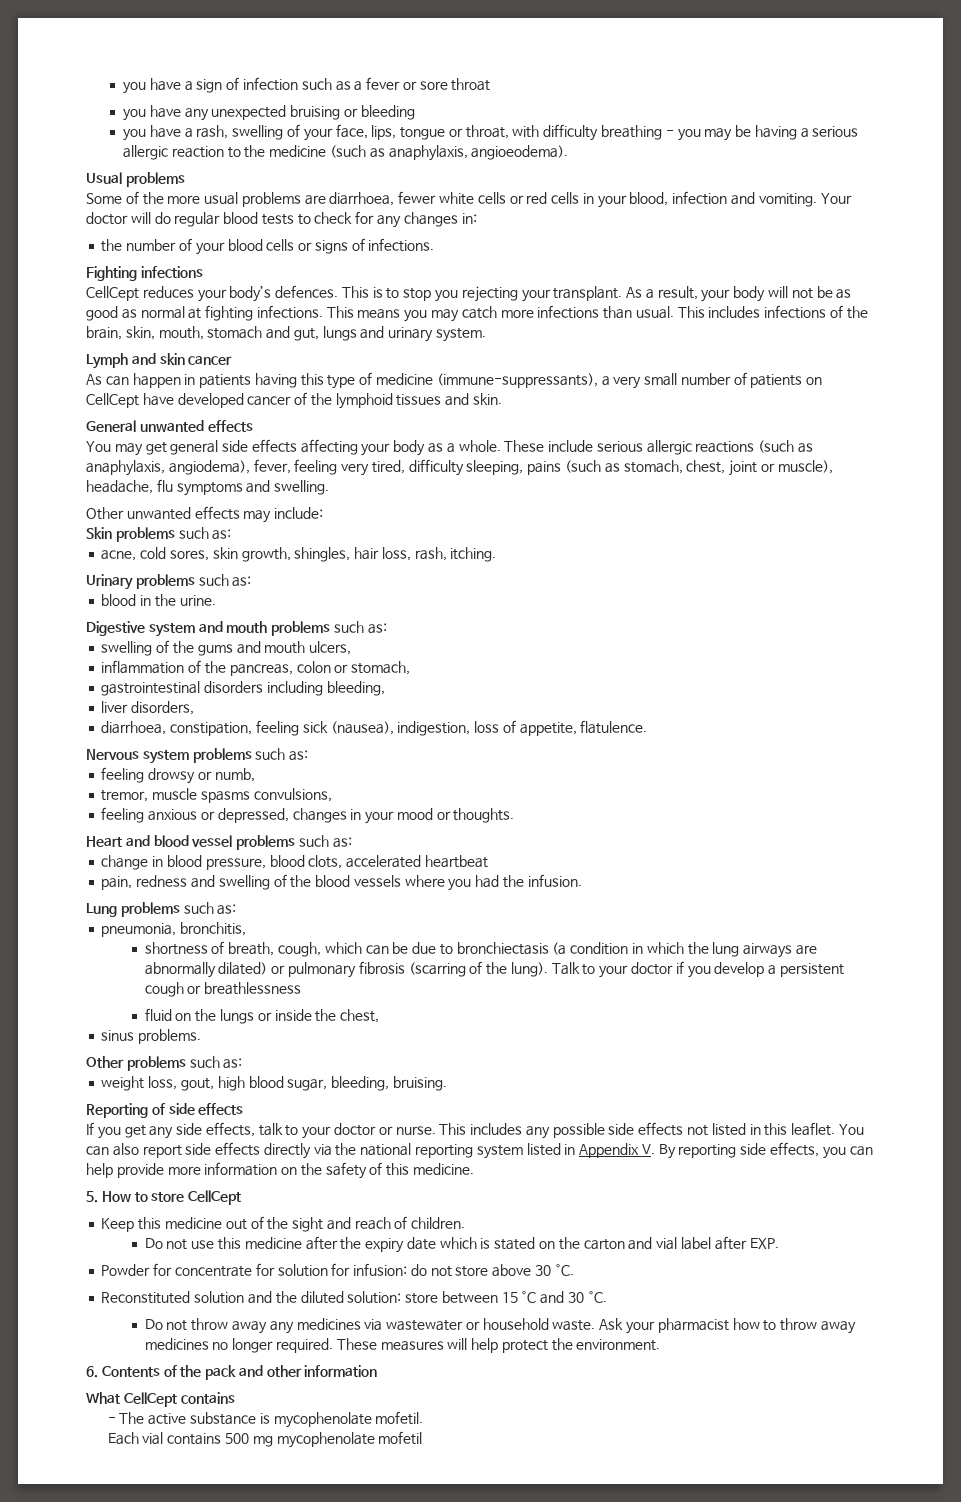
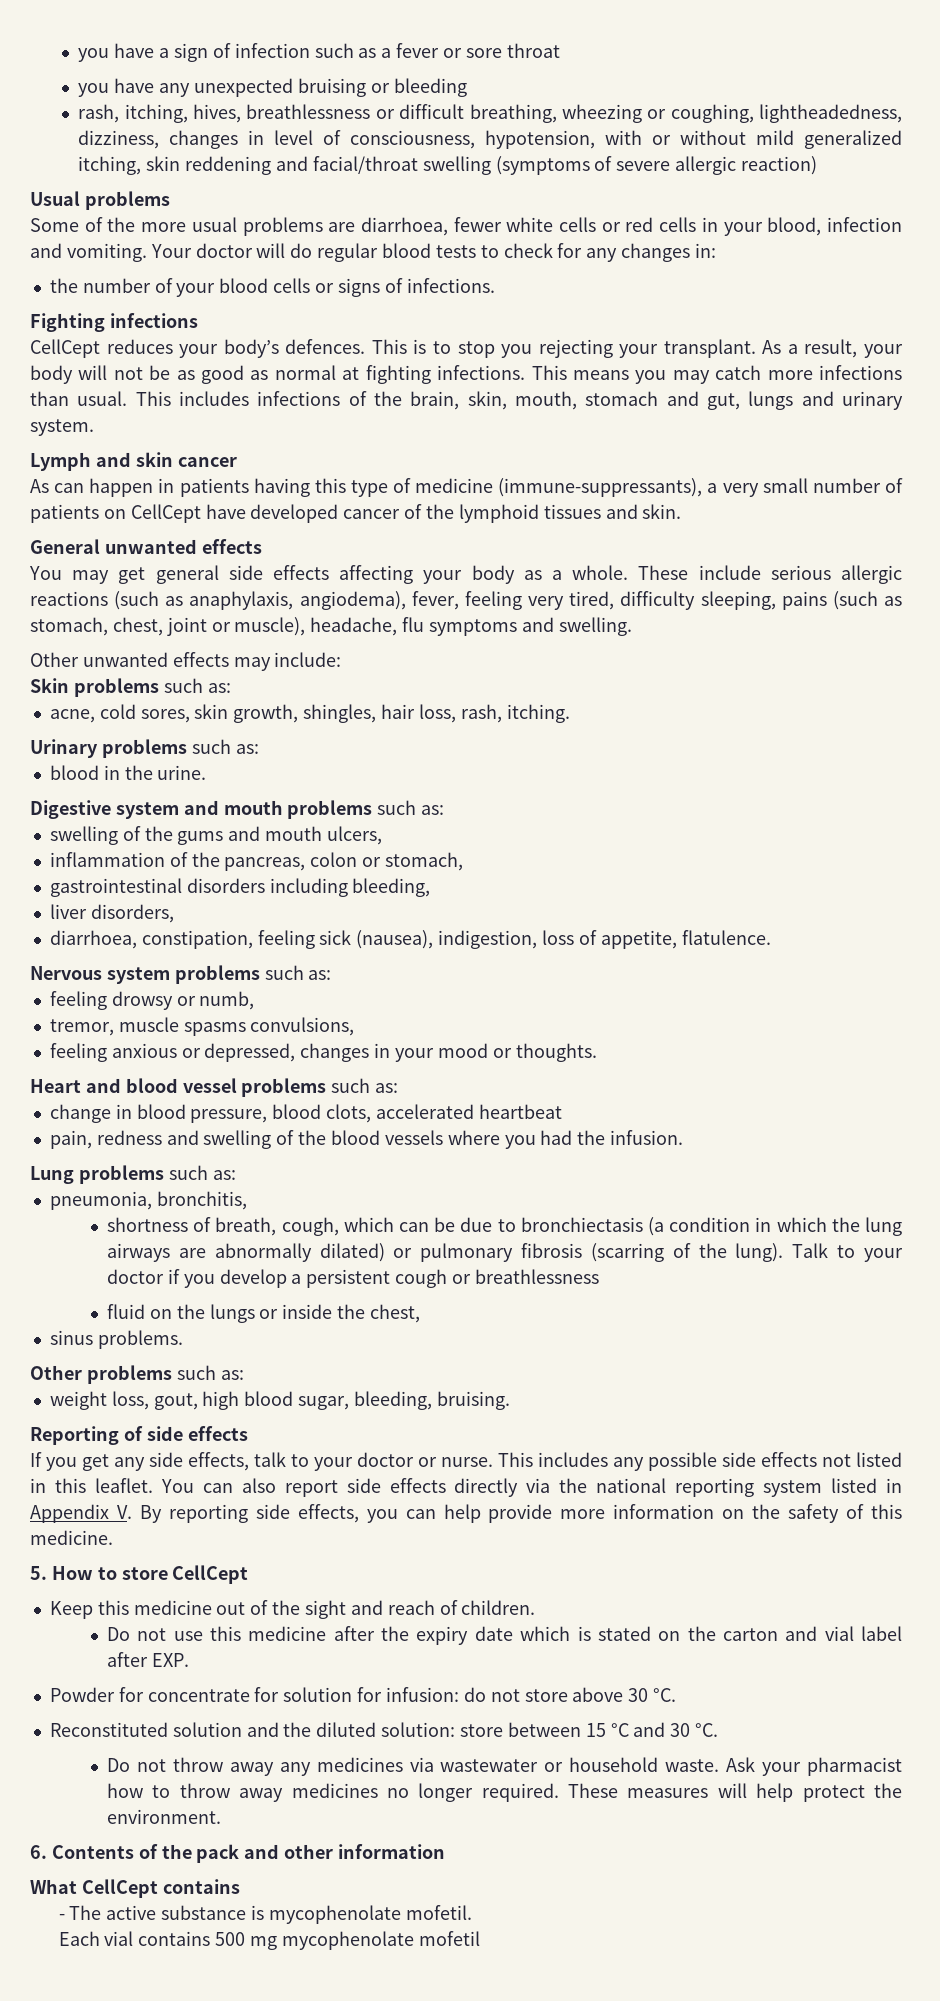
- you have a rash, swelling of your face, lips, tongue or throat, with difficulty breathing - you may be having a serious allergic reaction to the medicine (such as anaphylaxis, angioeodema).
+ rash, itching, hives, breathlessness or difficult breathing, wheezing or coughing, lightheadedness, dizziness, changes in level of consciousness, hypotension, with or without mild generalized itching, skin reddening and facial/throat swelling (symptoms of severe allergic reaction)

